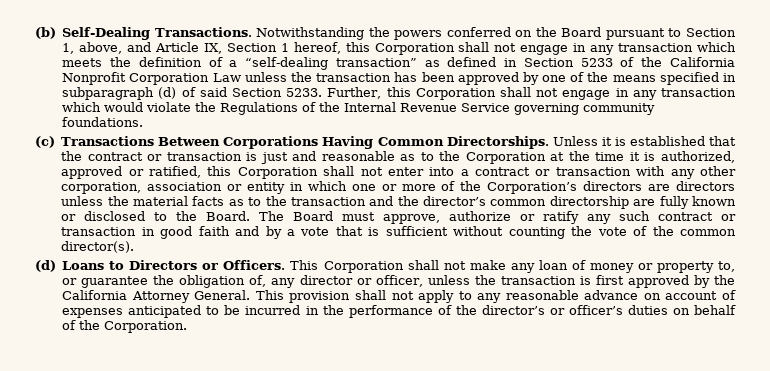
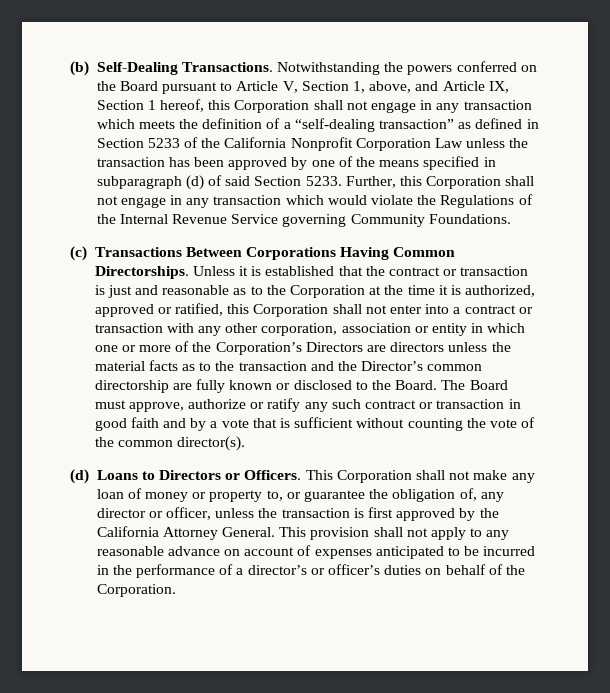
- Notwithstanding the powers conferred on the Board pursuant to Section 1, above, and Article IX, Section 1 hereof, this Corporation shall not engage in any transaction which meets the definition of a “self-dealing transaction” as defined in Section 5233 of the California Nonprofit Corporation Law unless the transaction has been approved by one of the means specified in subparagraph (d) of said Section 5233.
+ Notwithstanding the powers conferred on the Board pursuant to Article V, Section 1, above, and Article IX, Section 1 hereof, this Corporation shall not engage in any transaction which meets the definition of a “self-dealing transaction” as defined in Section 5233 of the California Nonprofit Corporation Law unless the transaction has been approved by one of the means specified in subparagraph (d) of said Section 5233.
- Further, this Corporation shall not engage in any transaction which would violate the Regulations of the Internal Revenue Service governing community foundations.
+ Further, this Corporation shall not engage in any transaction which would violate the Regulations of the Internal Revenue Service governing Community Foundations.
- Unless it is established that the contract or transaction is just and reasonable as to the Corporation at the time it is authorized, approved or ratified, this Corporation shall not enter into a contract or transaction with any other corporation, association or entity in which one or more of the Corporation’s directors are directors unless the material facts as to the transaction and the director’s common directorship are fully known or disclosed to the Board.
+ Unless it is established that the contract or transaction is just and reasonable as to the Corporation at the time it is authorized, approved or ratified, this Corporation shall not enter into a contract or transaction with any other corporation, association or entity in which one or more of the Corporation’s Directors are directors unless the material facts as to the transaction and the Director’s common directorship are fully known or disclosed to the Board.
- This provision shall not apply to any reasonable advance on account of expenses anticipated to be incurred in the performance of the director’s or officer’s duties on behalf of the Corporation.
+ This provision shall not apply to any reasonable advance on account of expenses anticipated to be incurred in the performance of a director’s or officer’s duties on behalf of the Corporation.

